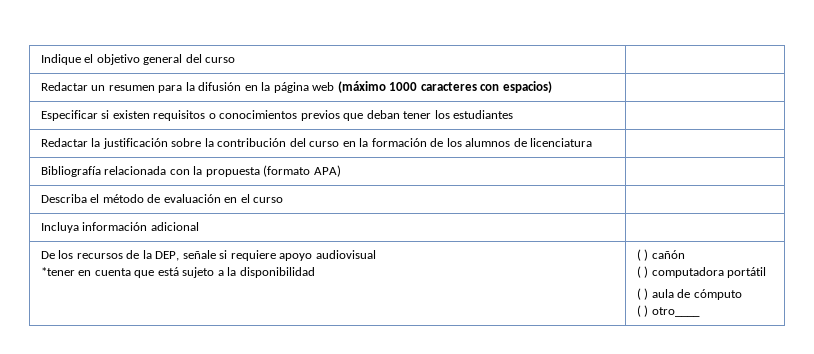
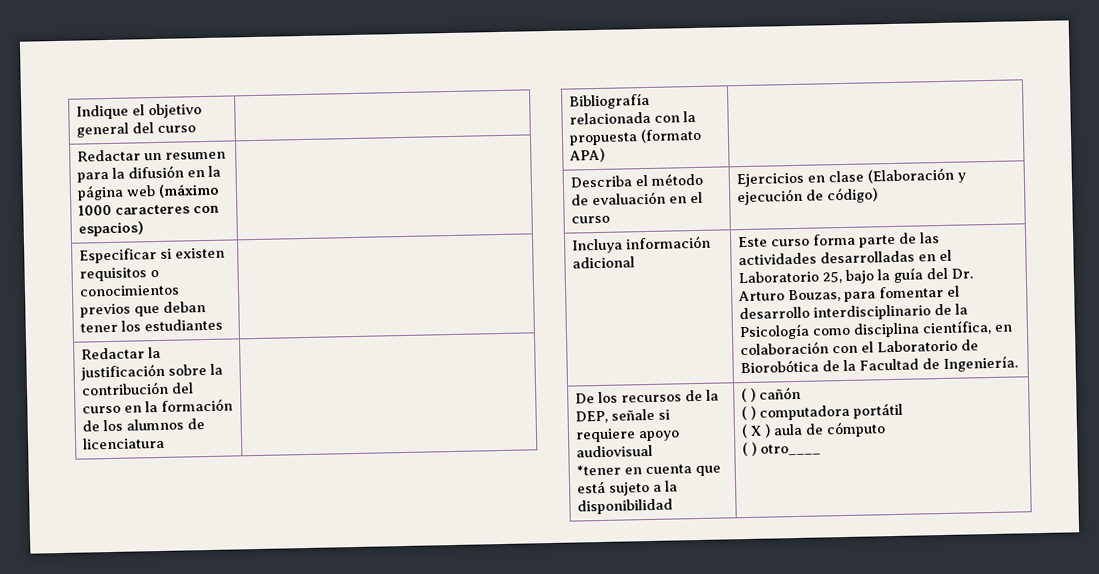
- Describa el método de evaluación en el curso |
- Incluya información adicional |
+ Describa el método de evaluación en el curso | Ejercicios en clase (Elaboración y ejecución de código)
+ Incluya información adicional | Este curso forma parte de las actividades desarrolladas en el Laboratorio 25, bajo la guía del Dr. Arturo Bouzas, para fomentar el desarrollo interdisciplinario de la Psicología como disciplina científica, en colaboración con el Laboratorio de Biorobótica de la Facultad de Ingeniería.
  De los recursos de la DEP, señale si requiere apoyo audiovisual
  *tener en cuenta que está sujeto a la disponibilidad | ( ) cañón
  ( ) computadora portátil
- ( ) aula de cómputo
+ ( X ) aula de cómputo

